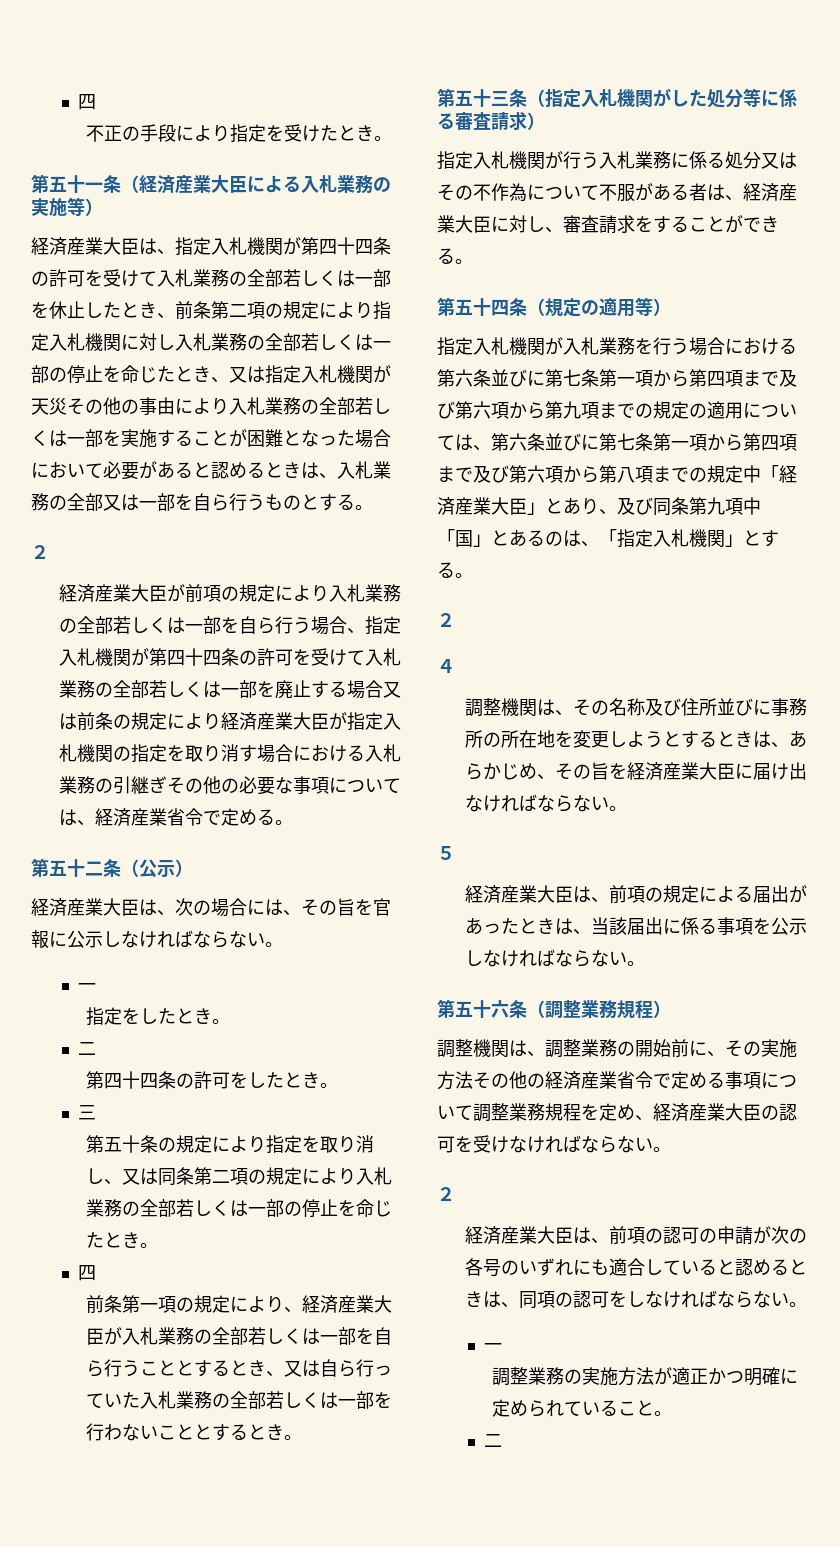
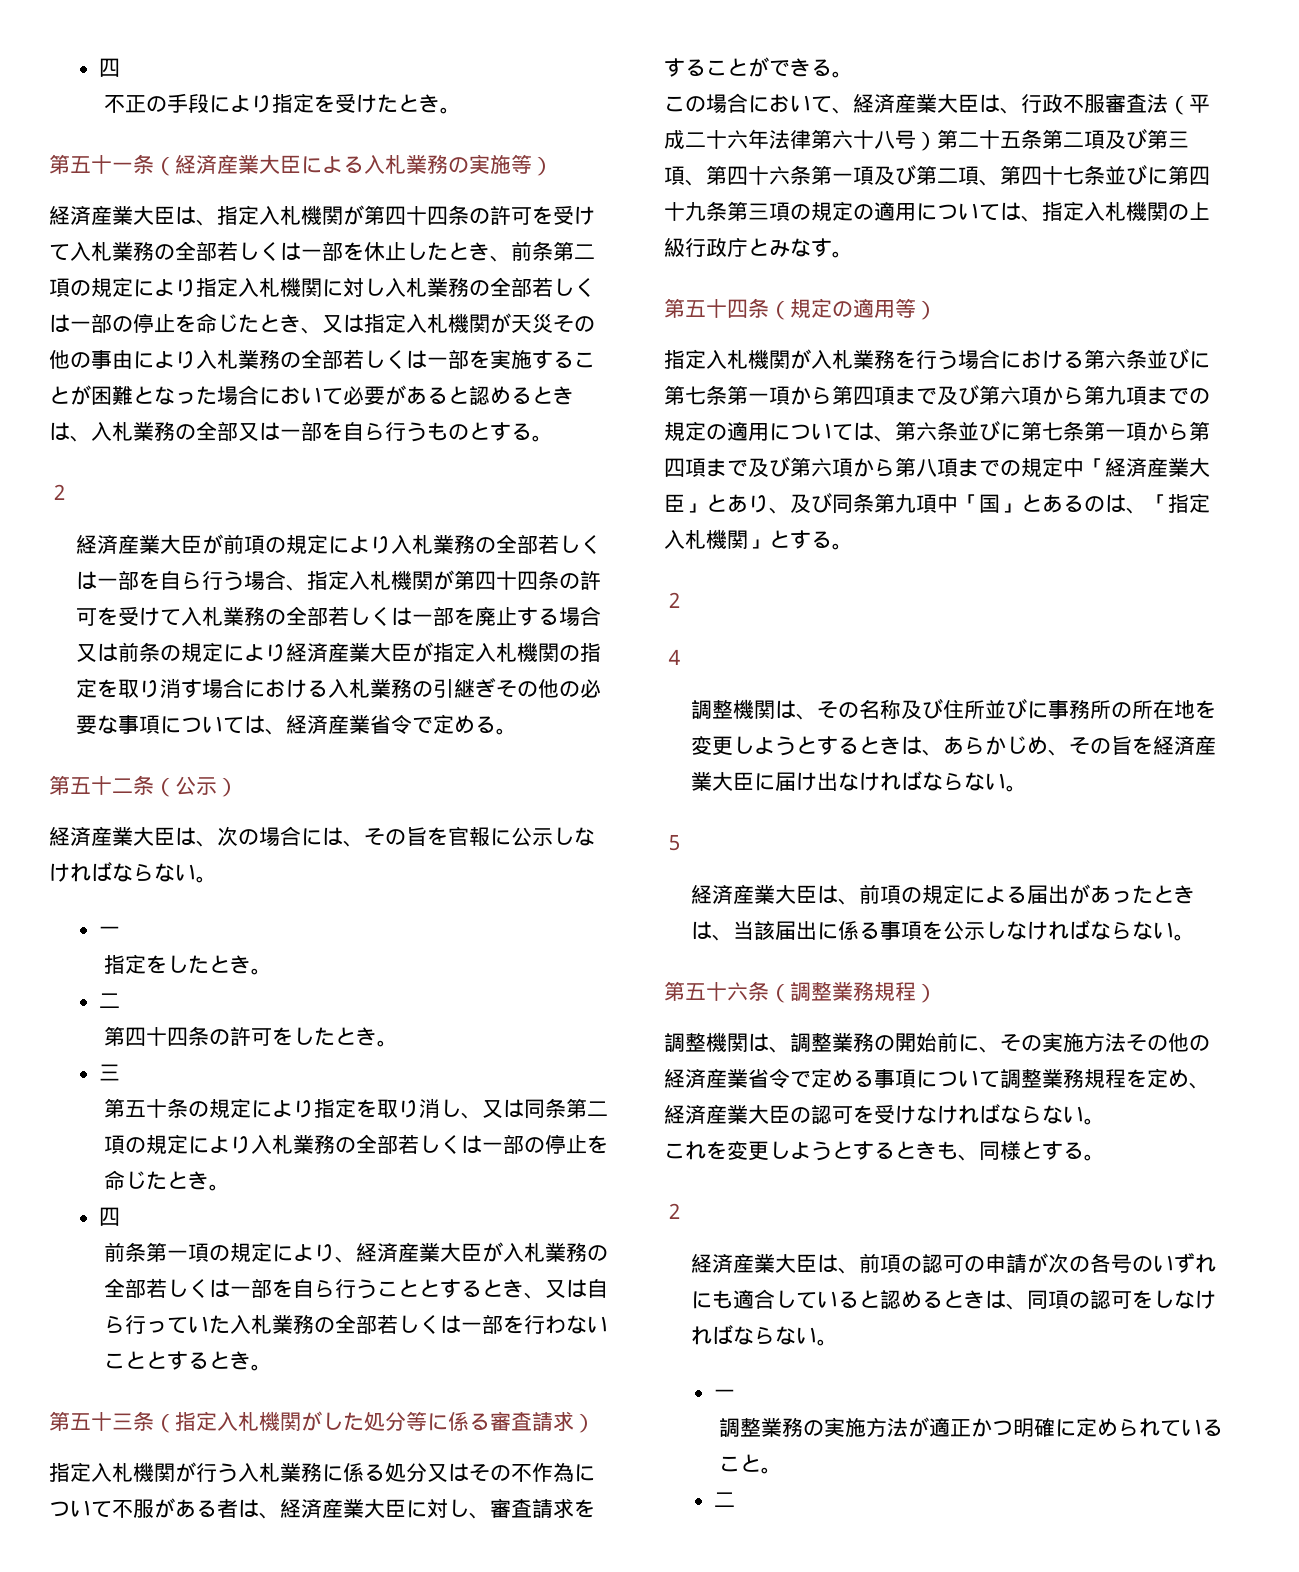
+ この場合において、経済産業大臣は、行政不服審査法（平成二十六年法律第六十八号）第二十五条第二項及び第三項、第四十六条第一項及び第二項、第四十七条並びに第四十九条第三項の規定の適用については、指定入札機関の上級行政庁とみなす。
+ これを変更しようとするときも、同様とする。

